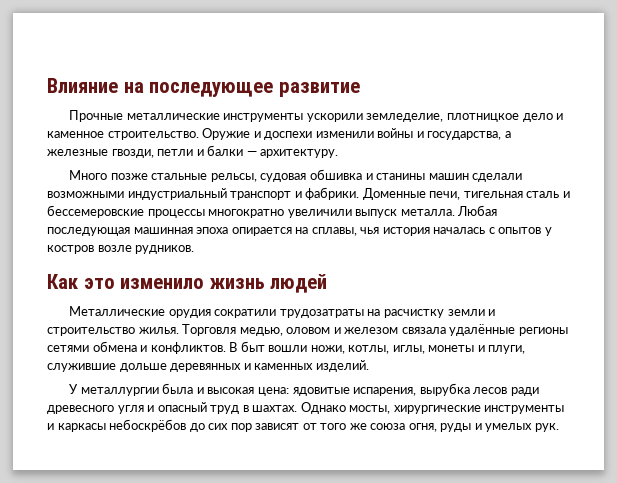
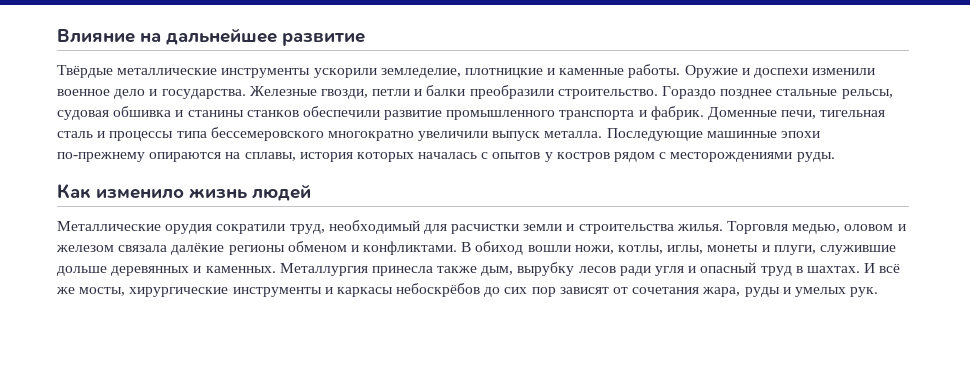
- Влияние на последующее развитие
+ Влияние на дальнейшее развитие
- Прочные металлические инструменты ускорили земледелие, плотницкое дело и каменное строительство. Оружие и доспехи изменили войны и государства, а железные гвозди, петли и балки — архитектуру.
- Много позже стальные рельсы, судовая обшивка и станины машин сделали возможными индустриальный транспорт и фабрики.
+ Твёрдые металлические инструменты ускорили земледелие, плотницкие и каменные работы. Оружие и доспехи изменили военное дело и государства. Железные гвозди, петли и балки преобразили строительство. Гораздо позднее стальные рельсы, судовая обшивка и станины станков обеспечили развитие промышленного транспорта и фабрик.
- Доменные печи, тигельная сталь и бессемеровские процессы многократно увеличили выпуск металла.
+ Доменные печи, тигельная сталь и процессы типа бессемеровского многократно увеличили выпуск металла.
- Любая последующая машинная эпоха опирается на сплавы, чья история началась с опытов у костров возле рудников.
+ Последующие машинные эпохи по-прежнему опираются на сплавы, история которых началась с опытов у костров рядом с месторождениями руды.
- Как это изменило жизнь людей
+ Как изменило жизнь людей
- Металлические орудия сократили трудозатраты на расчистку земли и строительство жилья.
+ Металлические орудия сократили труд, необходимый для расчистки земли и строительства жилья.
- Торговля медью, оловом и железом связала удалённые регионы сетями обмена и конфликтов. В быт вошли ножи, котлы, иглы, монеты и плуги, служившие дольше деревянных и каменных изделий.
- У металлургии была и высокая цена: ядовитые испарения, вырубка лесов ради древесного угля и опасный труд в шахтах.
+ Торговля медью, оловом и железом связала далёкие регионы обменом и конфликтами. В обиход вошли ножи, котлы, иглы, монеты и плуги, служившие дольше деревянных и каменных. Металлургия принесла также дым, вырубку лесов ради угля и опасный труд в шахтах.
- Однако мосты, хирургические инструменты и каркасы небоскрёбов до сих пор зависят от того же союза огня, руды и умелых рук.
+ И всё же мосты, хирургические инструменты и каркасы небоскрёбов до сих пор зависят от сочетания жара, руды и умелых рук.

